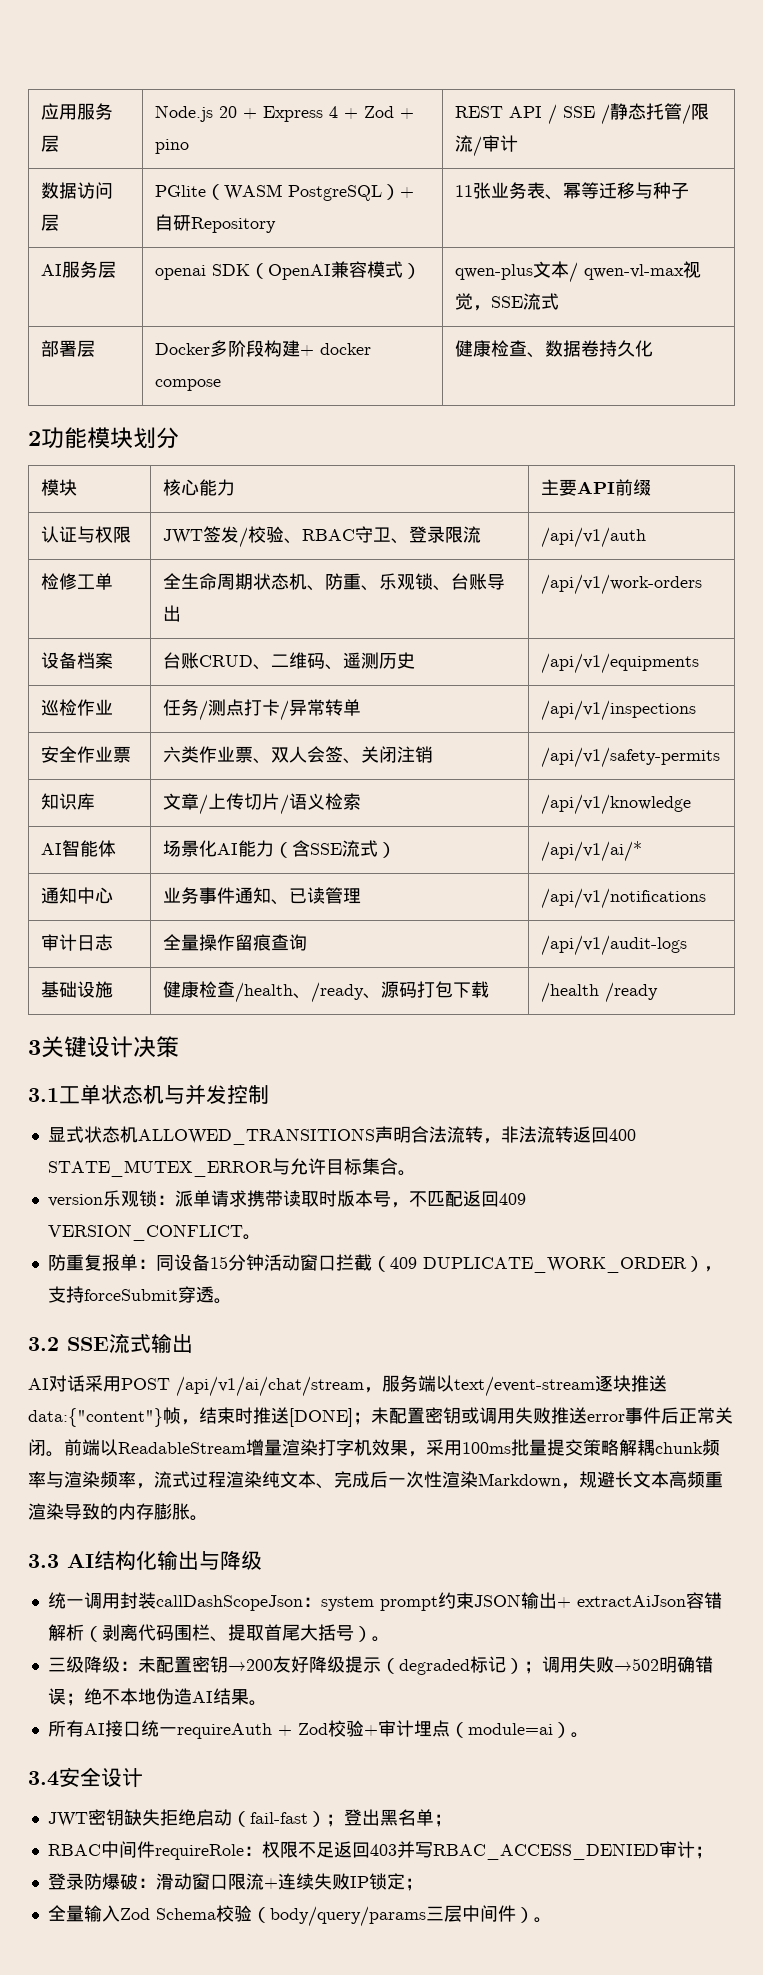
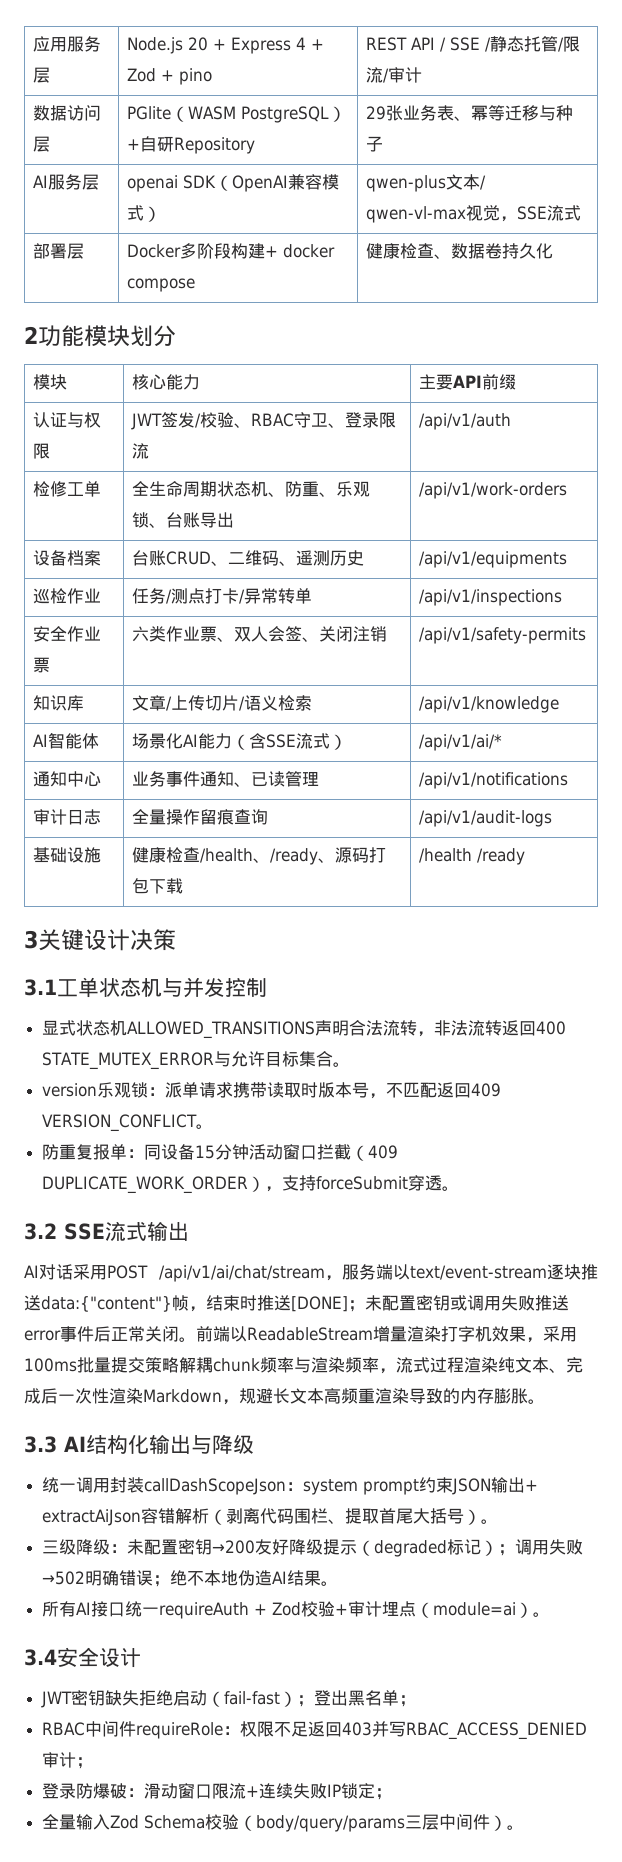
- 数据访问层 | PGlite（WASM PostgreSQL）+自研Repository | 11张业务表、幂等迁移与种子
+ 数据访问层 | PGlite（WASM PostgreSQL）+自研Repository | 29张业务表、幂等迁移与种子

